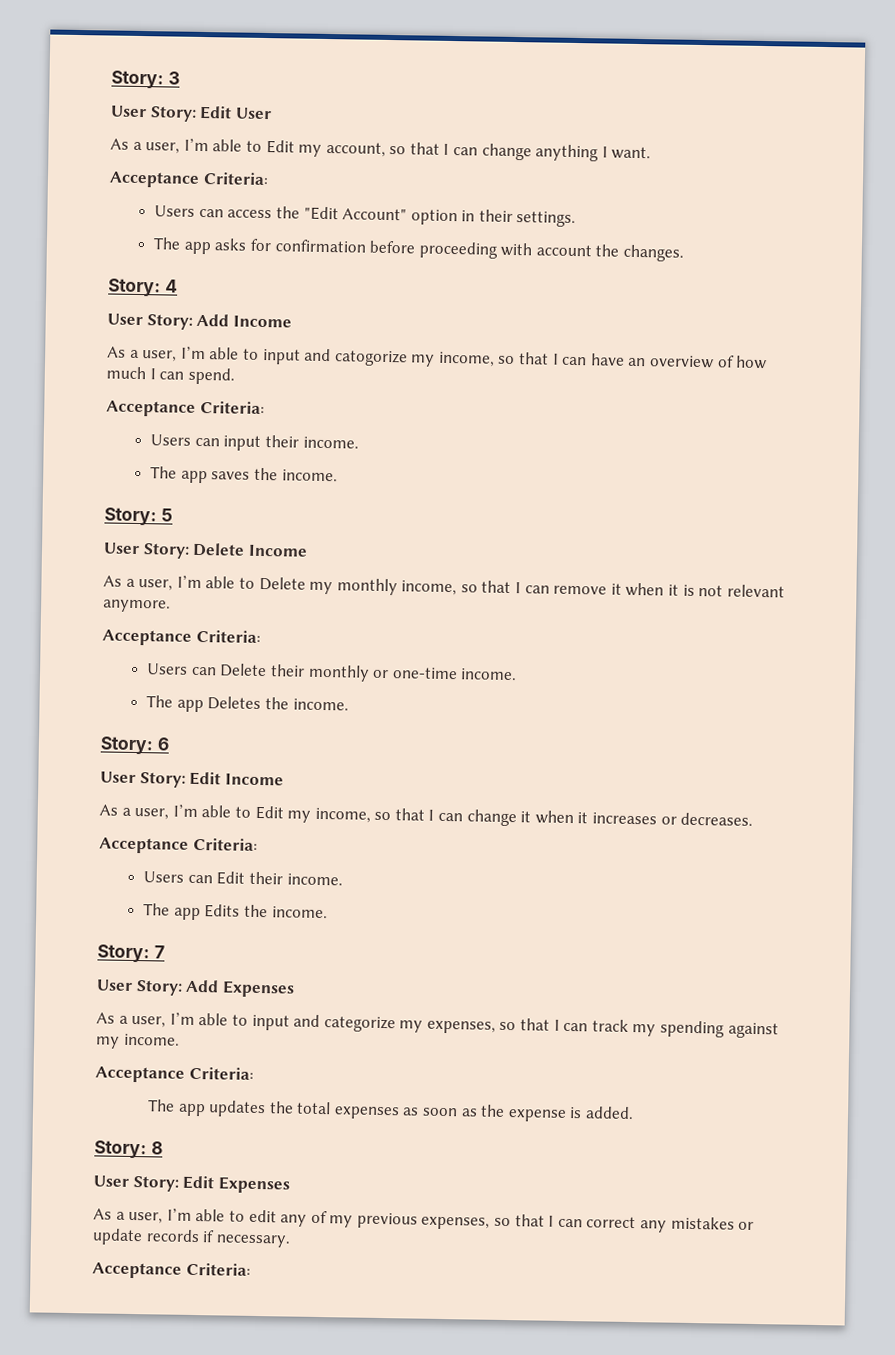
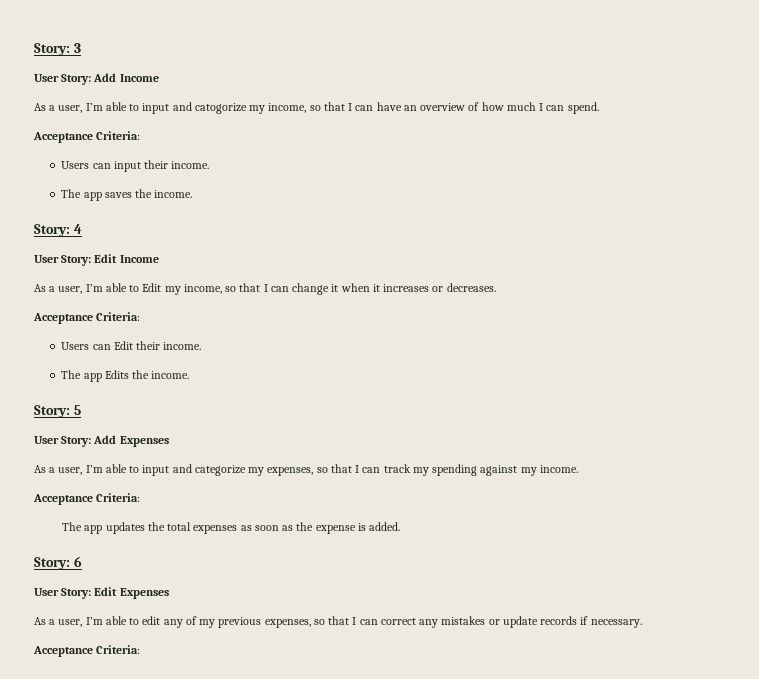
- User Story: Edit User
- As a user, I’m able to Edit my account, so that I can change anything I want.
- Acceptance Criteria:
- Users can access the "Edit Account" option in their settings.
- The app asks for confirmation before proceeding with account the changes.
- Story: 4
- Story: 5
- User Story: Delete Income
- As a user, I’m able to Delete my monthly income, so that I can remove it when it is not relevant anymore.
- Acceptance Criteria:
- Users can Delete their monthly or one-time income.
- The app Deletes the income.
- Story: 6
+ Story: 4
- Story: 7
+ Story: 5
- Story: 8
+ Story: 6

